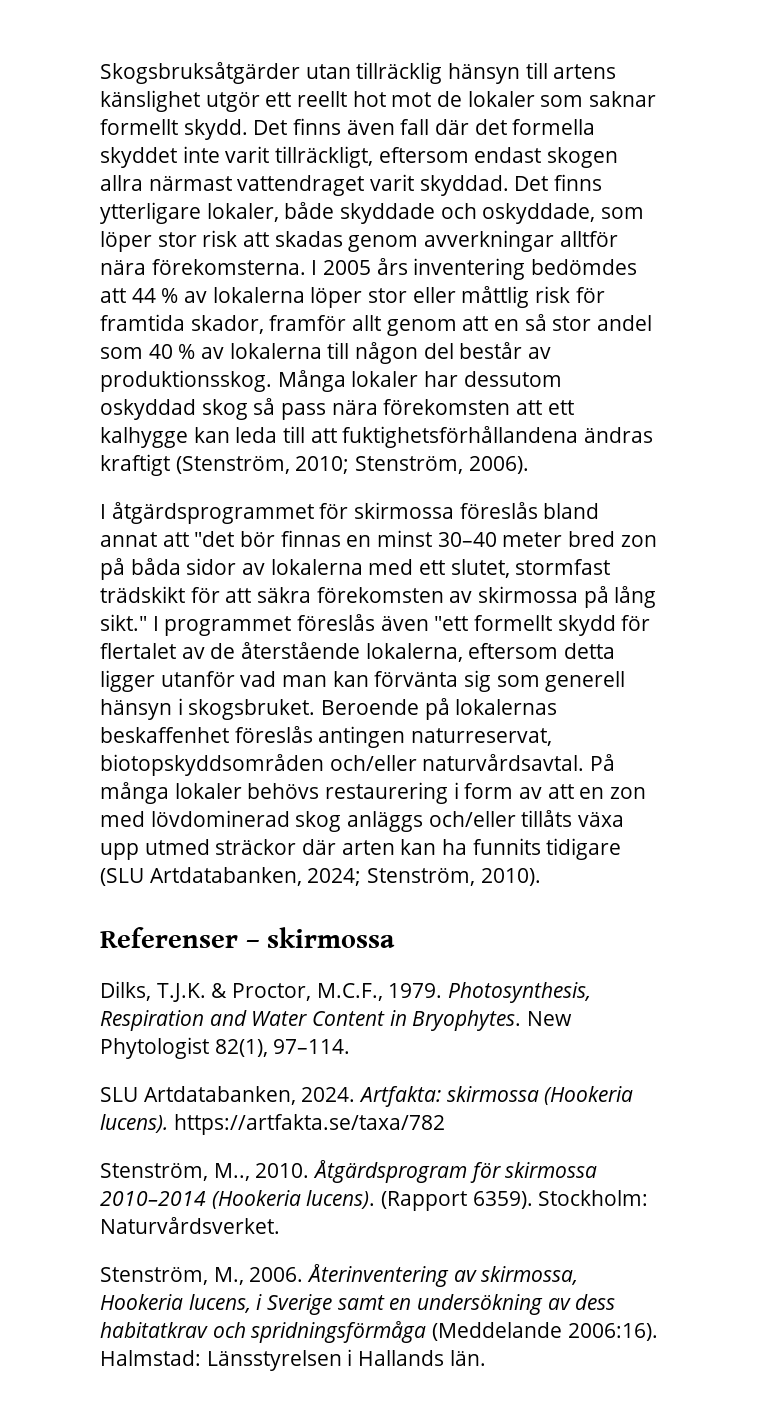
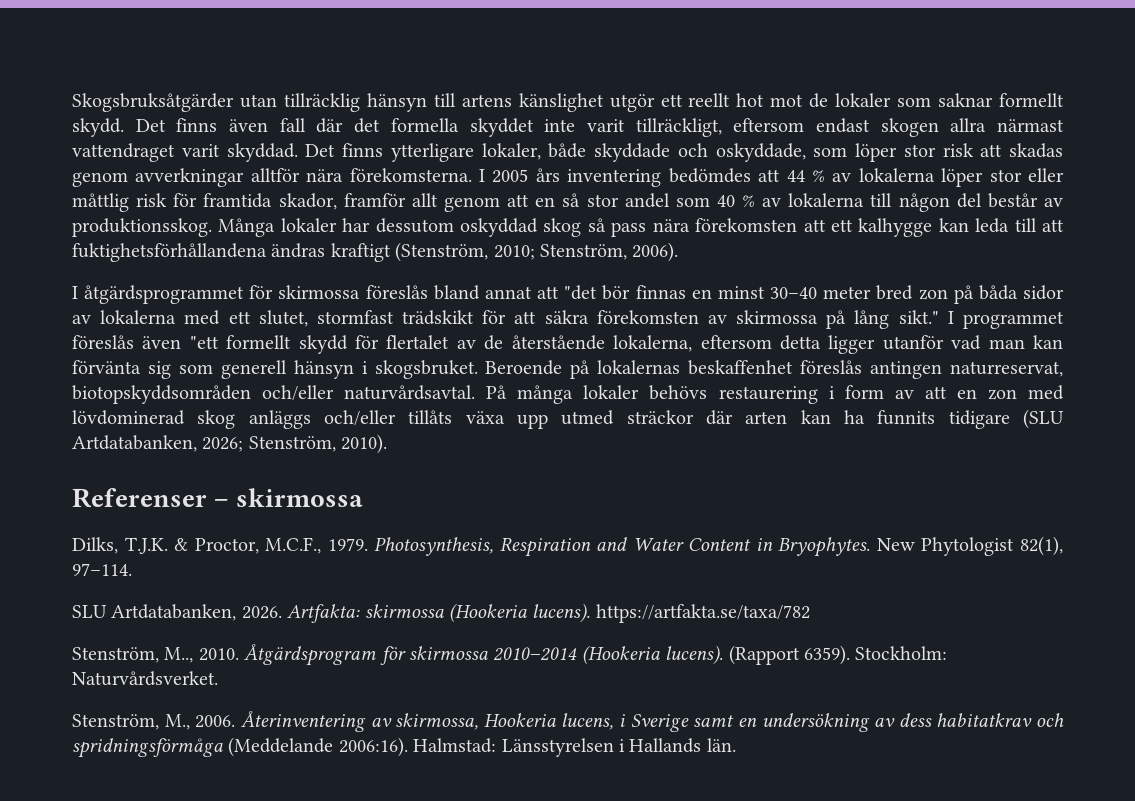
- På många lokaler behövs restaurering i form av att en zon med lövdominerad skog anläggs och/eller tillåts växa upp utmed sträckor där arten kan ha funnits tidigare (SLU Artdatabanken, 2024; Stenström, 2010).
+ På många lokaler behövs restaurering i form av att en zon med lövdominerad skog anläggs och/eller tillåts växa upp utmed sträckor där arten kan ha funnits tidigare (SLU Artdatabanken, 2026; Stenström, 2010).
- SLU Artdatabanken, 2024.
+ SLU Artdatabanken, 2026.

